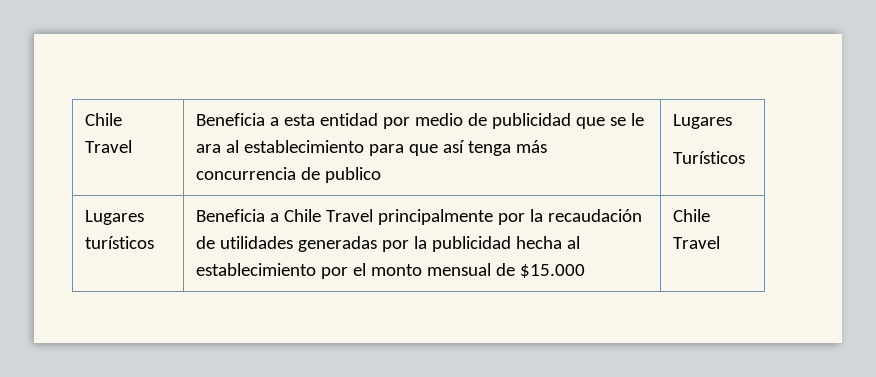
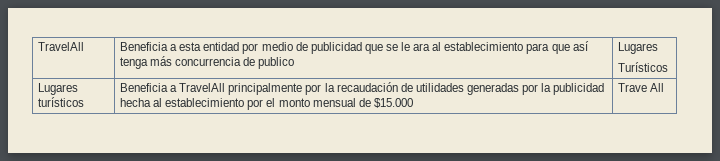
- Chile Travel | Beneficia a esta entidad por medio de publicidad que se le ara al establecimiento para que así tenga más concurrencia de publico | Lugares
+ TravelAll | Beneficia a esta entidad por medio de publicidad que se le ara al establecimiento para que así tenga más concurrencia de publico | Lugares
- Lugares turísticos | Beneficia a Chile Travel principalmente por la recaudación de utilidades generadas por la publicidad hecha al establecimiento por el monto mensual de $15.000 | Chile Travel
+ Lugares turísticos | Beneficia a TravelAll principalmente por la recaudación de utilidades generadas por la publicidad hecha al establecimiento por el monto mensual de $15.000 | Trave All

